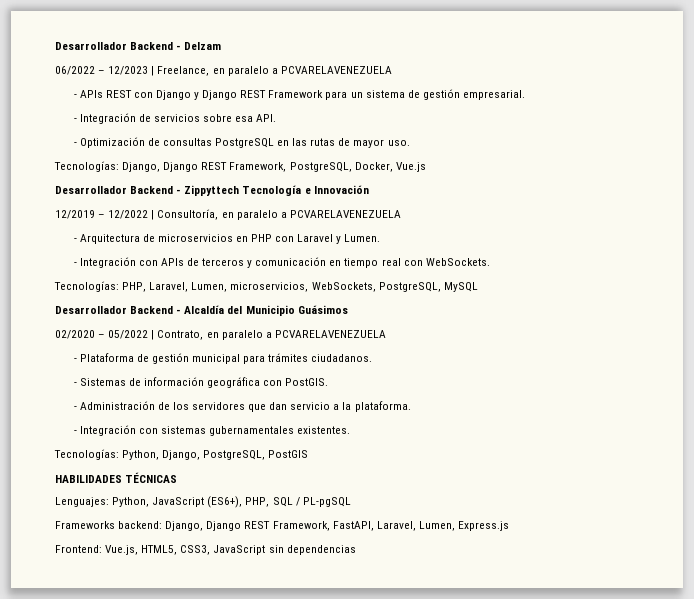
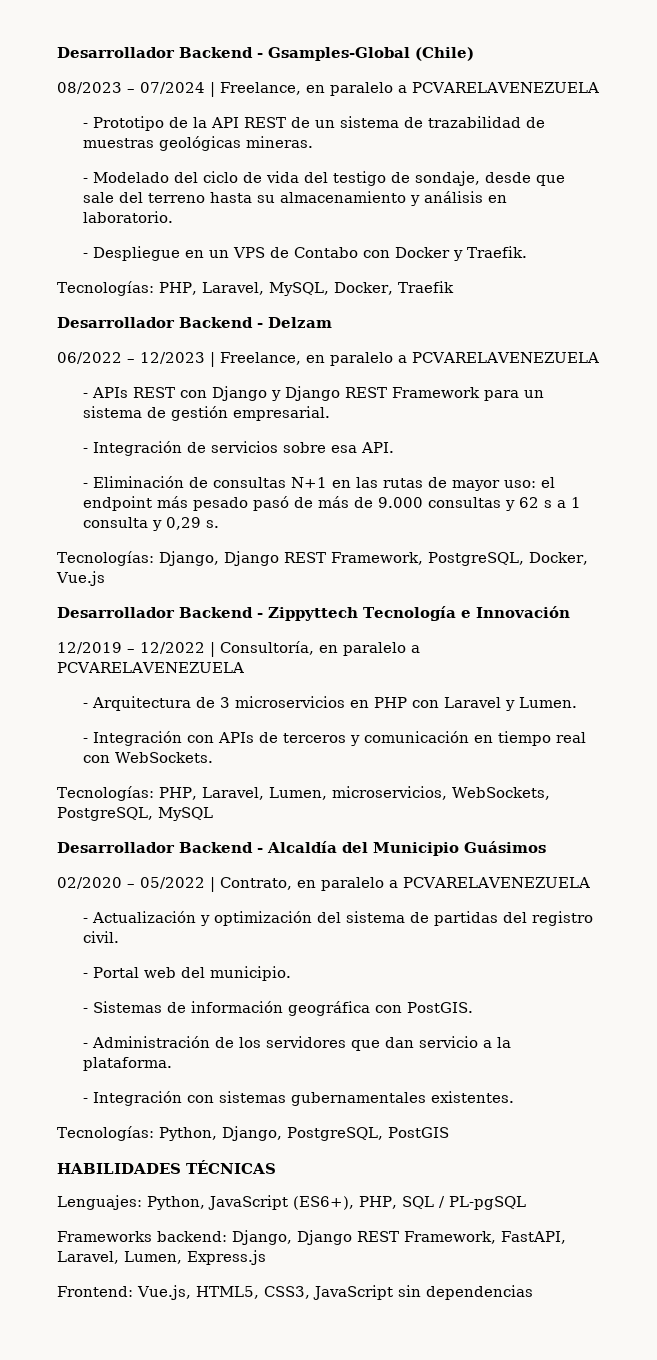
+ Desarrollador Backend - Gsamples-Global (Chile)
+ 08/2023 – 07/2024 | Freelance, en paralelo a PCVARELAVENEZUELA
+ - Prototipo de la API REST de un sistema de trazabilidad de muestras geológicas mineras.
+ - Modelado del ciclo de vida del testigo de sondaje, desde que sale del terreno hasta su almacenamiento y análisis en laboratorio.
+ - Despliegue en un VPS de Contabo con Docker y Traefik.
+ Tecnologías: PHP, Laravel, MySQL, Docker, Traefik
- - Optimización de consultas PostgreSQL en las rutas de mayor uso.
+ - Eliminación de consultas N+1 en las rutas de mayor uso: el endpoint más pesado pasó de más de 9.000 consultas y 62 s a 1 consulta y 0,29 s.
- - Arquitectura de microservicios en PHP con Laravel y Lumen.
+ - Arquitectura de 3 microservicios en PHP con Laravel y Lumen.
- - Plataforma de gestión municipal para trámites ciudadanos.
+ - Actualización y optimización del sistema de partidas del registro civil.
+ - Portal web del municipio.

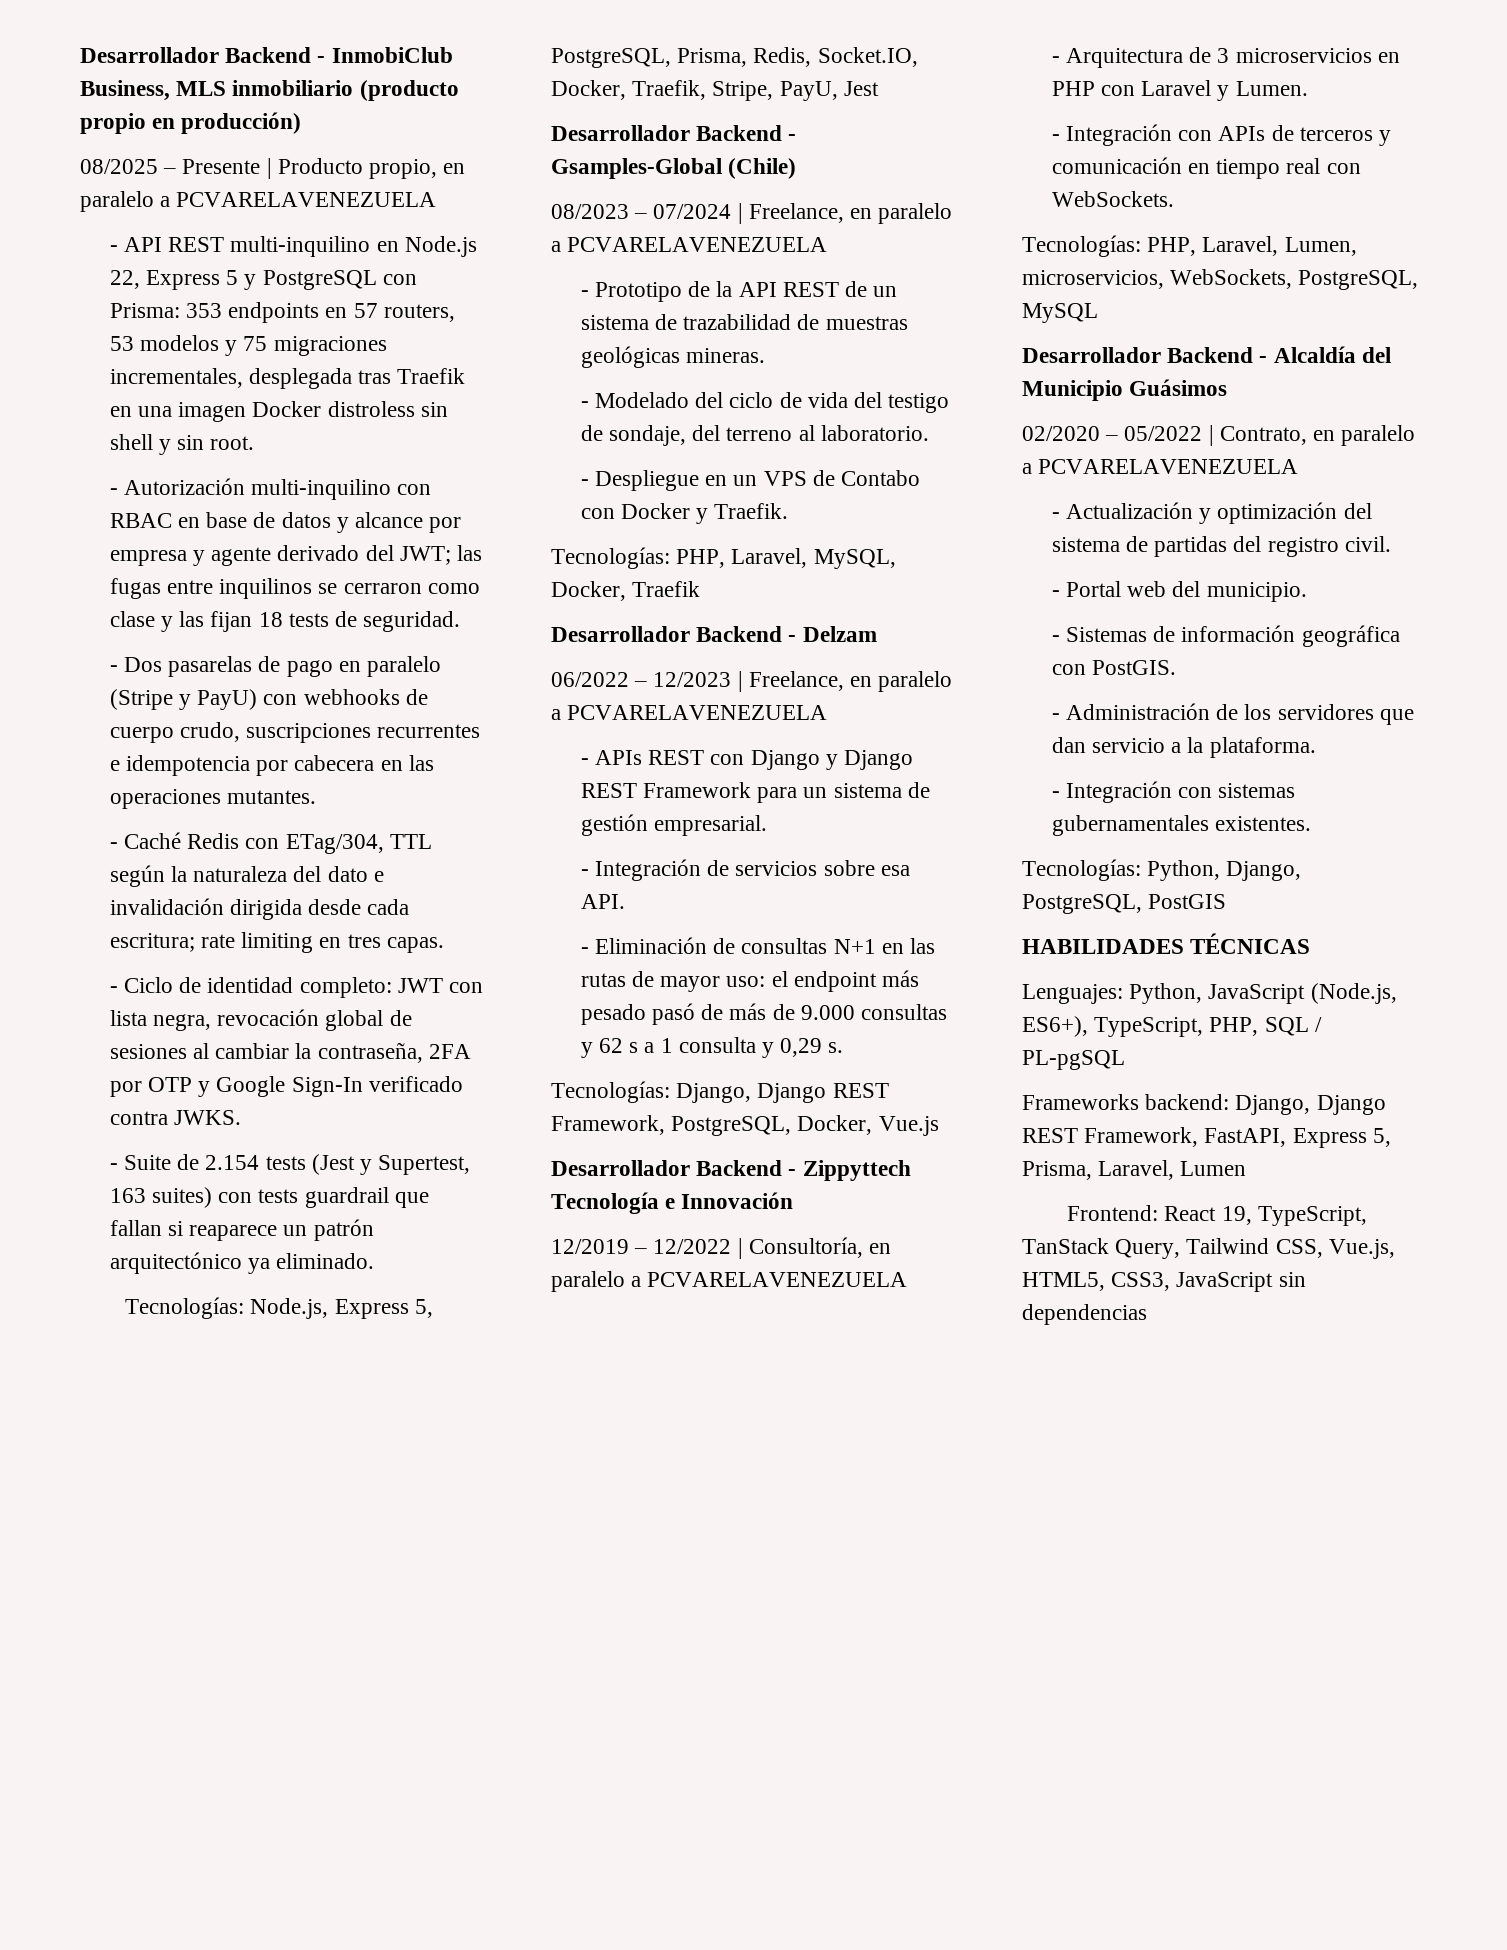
+ Desarrollador Backend - InmobiClub Business, MLS inmobiliario (producto propio en producción)
+ 08/2025 – Presente | Producto propio, en paralelo a PCVARELAVENEZUELA
+ - API REST multi-inquilino en Node.js 22, Express 5 y PostgreSQL con Prisma: 353 endpoints en 57 routers, 53 modelos y 75 migraciones incrementales, desplegada tras Traefik en una imagen Docker distroless sin shell y sin root.
+ - Autorización multi-inquilino con RBAC en base de datos y alcance por empresa y agente derivado del JWT; las fugas entre inquilinos se cerraron como clase y las fijan 18 tests de seguridad.
+ - Dos pasarelas de pago en paralelo (Stripe y PayU) con webhooks de cuerpo crudo, suscripciones recurrentes e idempotencia por cabecera en las operaciones mutantes.
+ - Caché Redis con ETag/304, TTL según la naturaleza del dato e invalidación dirigida desde cada escritura; rate limiting en tres capas.
+ - Ciclo de identidad completo: JWT con lista negra, revocación global de sesiones al cambiar la contraseña, 2FA por OTP y Google Sign-In verificado contra JWKS.
+ - Suite de 2.154 tests (Jest y Supertest, 163 suites) con tests guardrail que fallan si reaparece un patrón arquitectónico ya eliminado.
+ Tecnologías: Node.js, Express 5, PostgreSQL, Prisma, Redis, Socket.IO, Docker, Traefik, Stripe, PayU, Jest
- - Modelado del ciclo de vida del testigo de sondaje, desde que sale del terreno hasta su almacenamiento y análisis en laboratorio.
+ - Modelado del ciclo de vida del testigo de sondaje, del terreno al laboratorio.
- Lenguajes: Python, JavaScript (ES6+), PHP, SQL / PL-pgSQL
+ Lenguajes: Python, JavaScript (Node.js, ES6+), TypeScript, PHP, SQL / PL-pgSQL
- Frameworks backend: Django, Django REST Framework, FastAPI, Laravel, Lumen, Express.js
- Frontend: Vue.js, HTML5, CSS3, JavaScript sin dependencias
+ Frameworks backend: Django, Django REST Framework, FastAPI, Express 5, Prisma, Laravel, Lumen
+ Frontend: React 19, TypeScript, TanStack Query, Tailwind CSS, Vue.js, HTML5, CSS3, JavaScript sin dependencias

